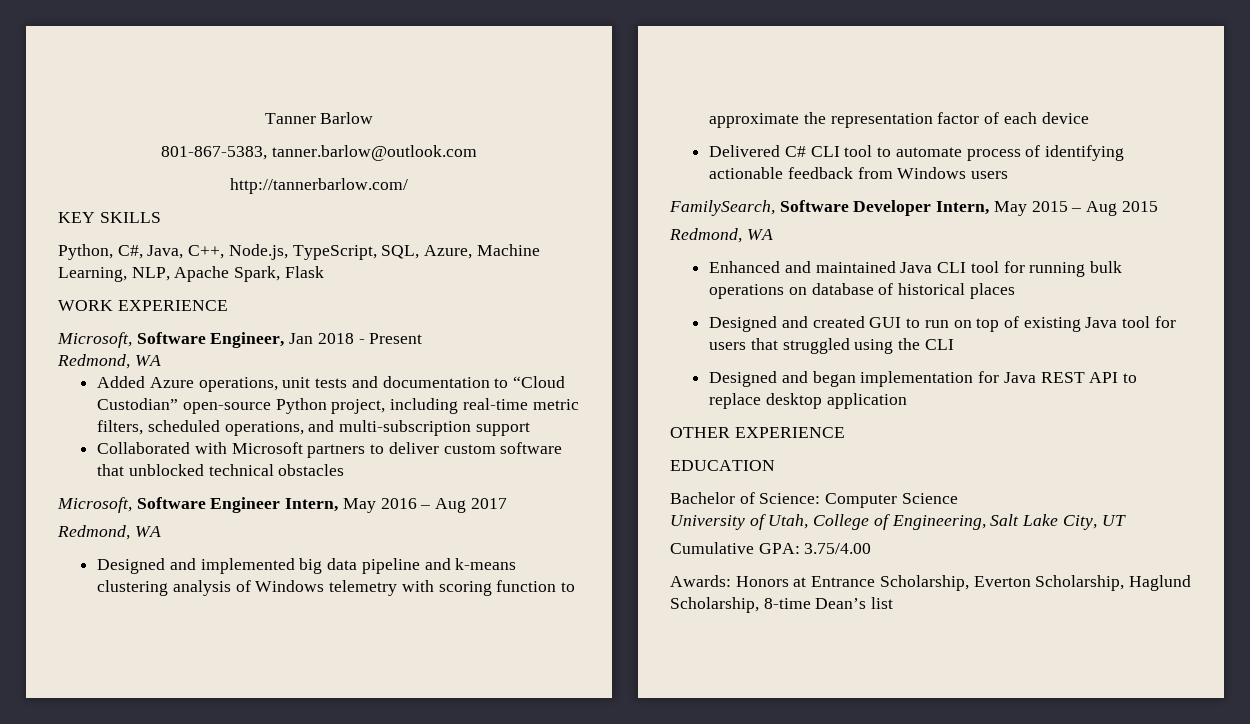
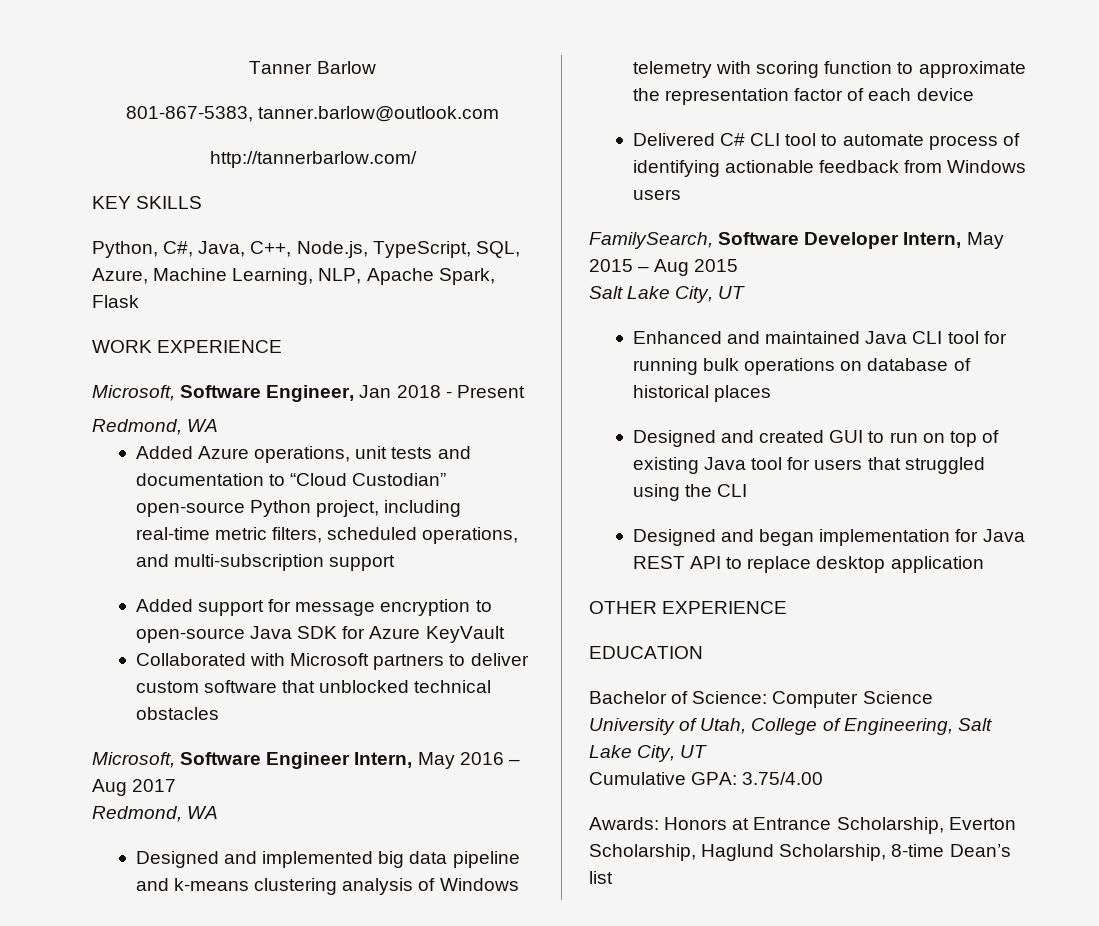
+ Added support for message encryption to open-source Java SDK for Azure KeyVault
  FamilySearch, Software Developer Intern, May 2015 – Aug 2015
- Redmond, WA
+ Salt Lake City, UT

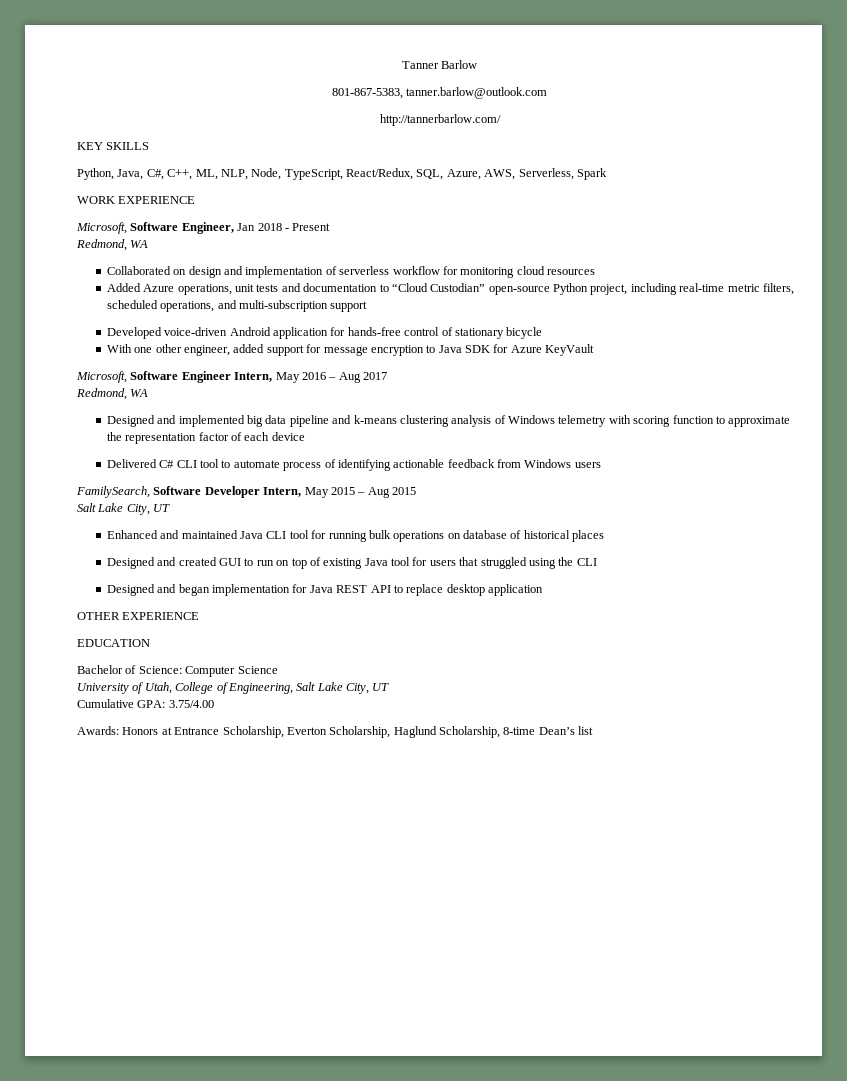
- Python, C#, Java, C++, Node.js, TypeScript, SQL, Azure, Machine Learning, NLP, Apache Spark, Flask
+ Python, Java, C#, C++, ML, NLP, Node, TypeScript, React/Redux, SQL, Azure, AWS, Serverless, Spark
+ Collaborated on design and implementation of serverless workflow for monitoring cloud resources
- Added support for message encryption to open-source Java SDK for Azure KeyVault
+ Developed voice-driven Android application for hands-free control of stationary bicycle
+ With one other engineer, added support for message encryption to Java SDK for Azure KeyVault
- Collaborated with Microsoft partners to deliver custom software that unblocked technical obstacles

